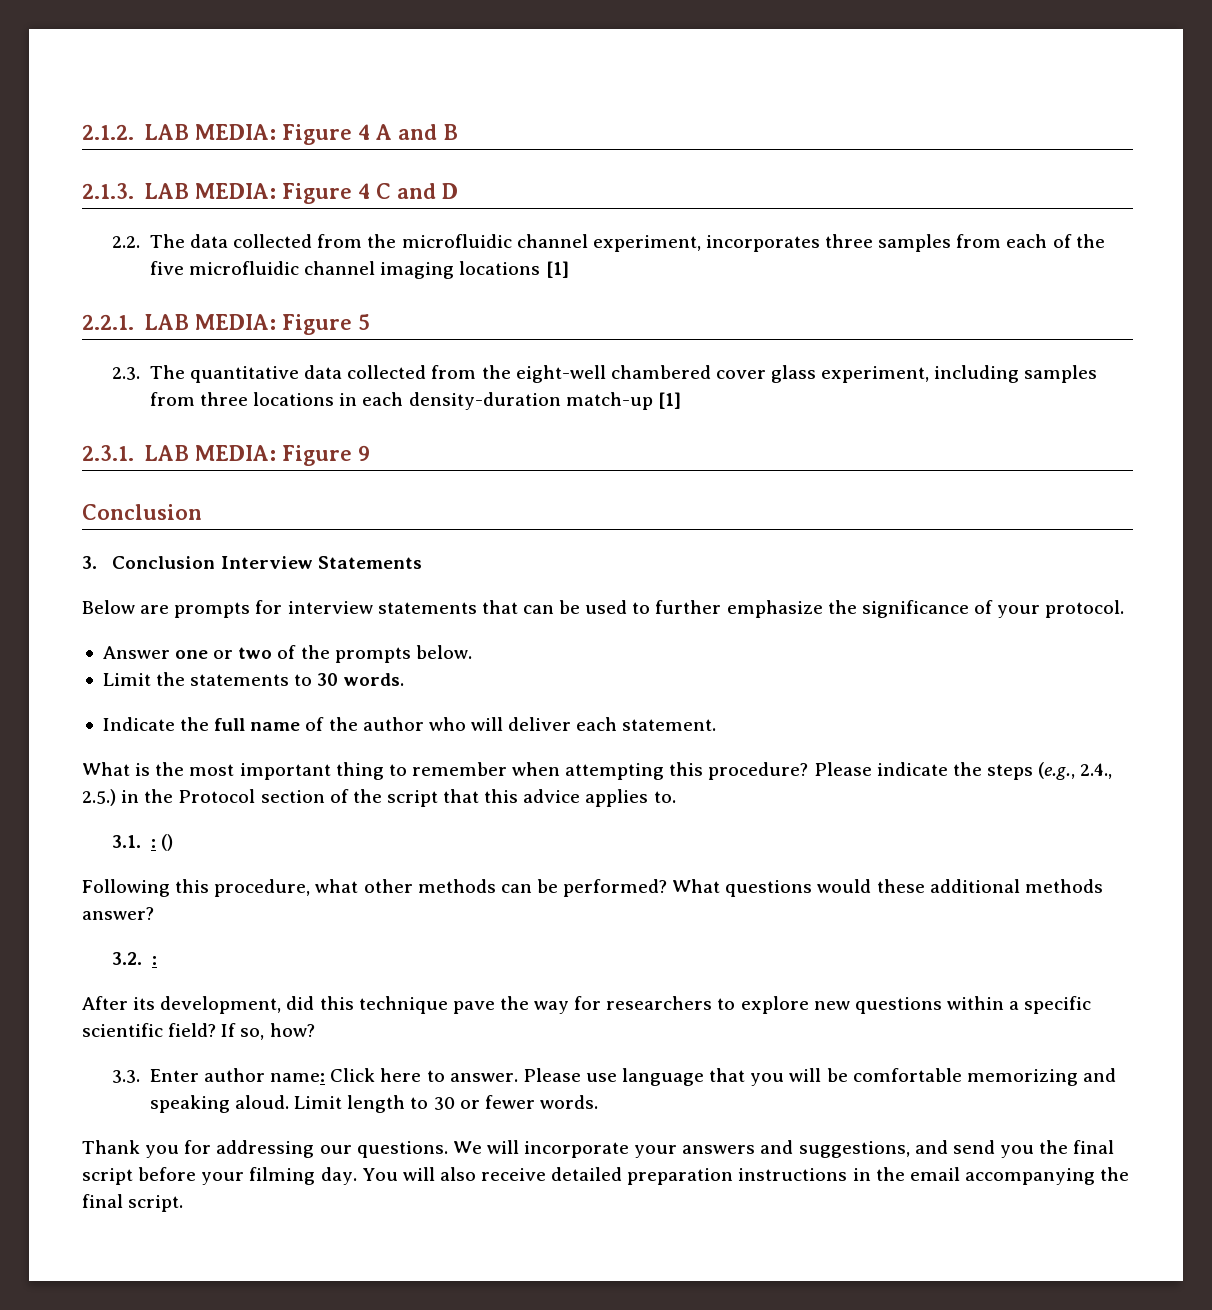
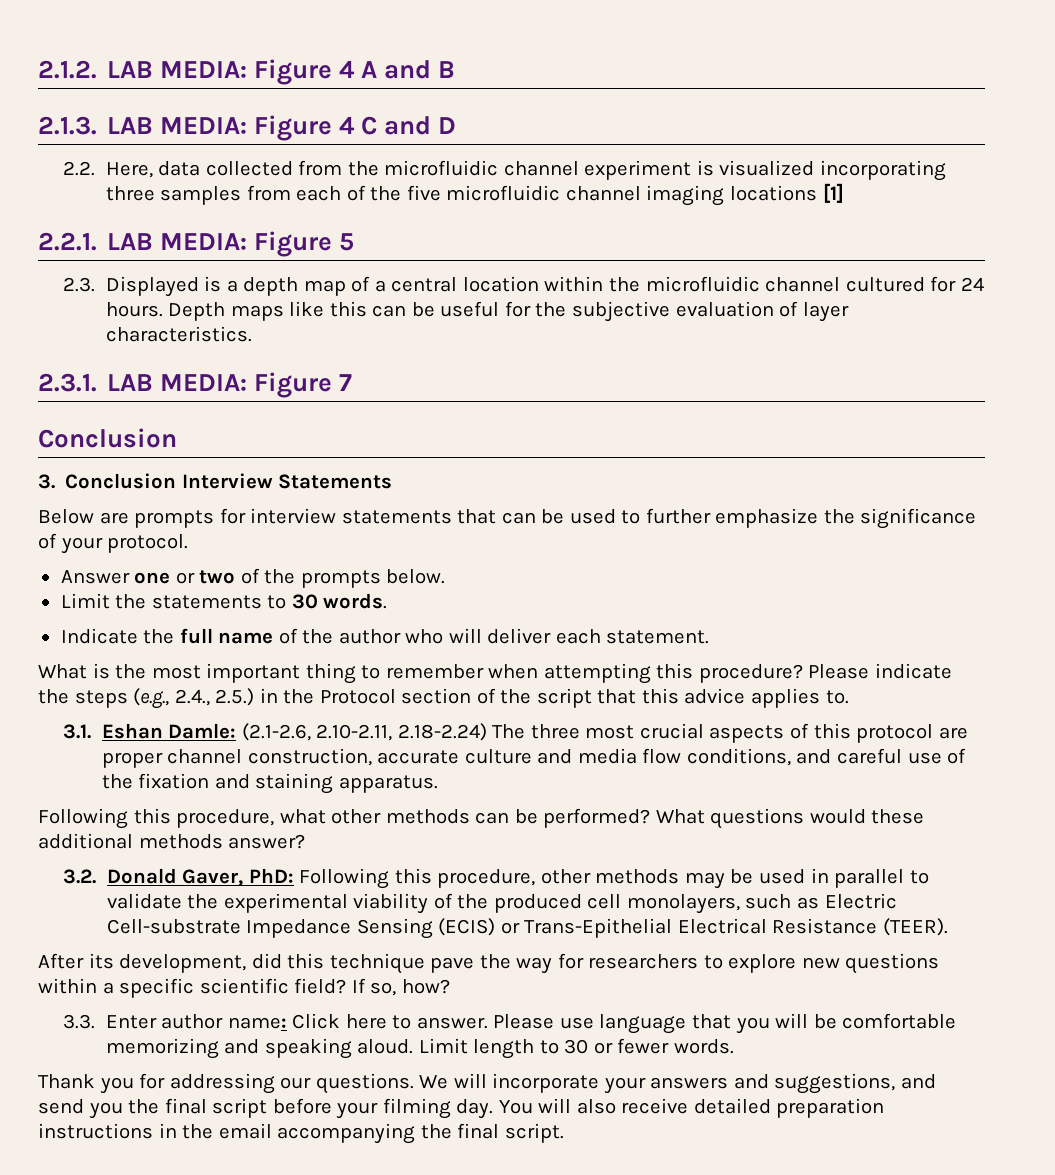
- 2.2. The data collected from the microfluidic channel experiment, incorporates three samples from each of the five microfluidic channel imaging locations [1]
+ 2.2. Here, data collected from the microfluidic channel experiment is visualized incorporating three samples from each of the five microfluidic channel imaging locations [1]
- 2.3. The quantitative data collected from the eight-well chambered cover glass experiment, including samples from three locations in each density-duration match-up [1]
+ 2.3. Displayed is a depth map of a central location within the microfluidic channel cultured for 24 hours. Depth maps like this can be useful for the subjective evaluation of layer characteristics.
- 2.3.1. LAB MEDIA: Figure 9
+ 2.3.1. LAB MEDIA: Figure 7
- 3.1. : ()
+ 3.1. Eshan Damle: (2.1-2.6, 2.10-2.11, 2.18-2.24) The three most crucial aspects of this protocol are proper channel construction, accurate culture and media flow conditions, and careful use of the fixation and staining apparatus.
- 3.2. :
+ 3.2. Donald Gaver, PhD: Following this procedure, other methods may be used in parallel to validate the experimental viability of the produced cell monolayers, such as Electric Cell-substrate Impedance Sensing (ECIS) or Trans-Epithelial Electrical Resistance (TEER).

